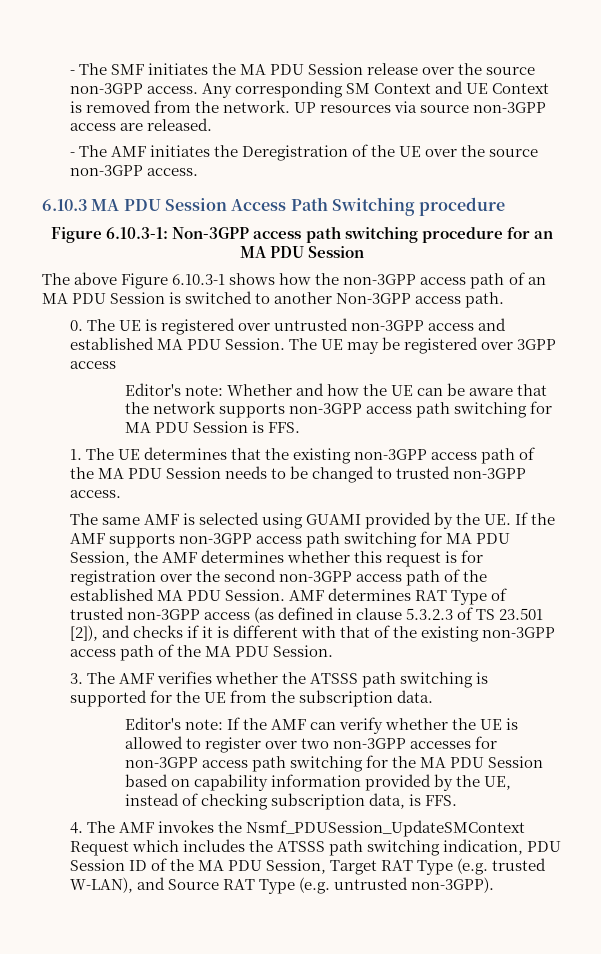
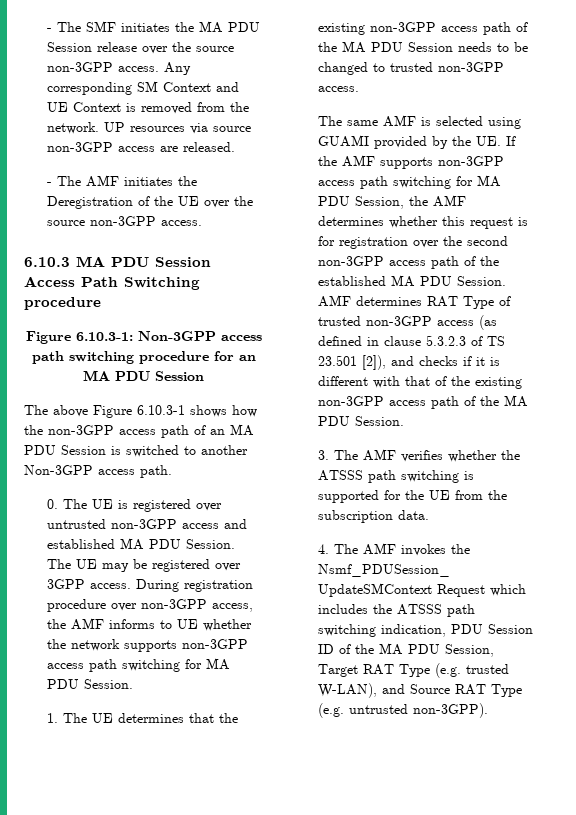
- The UE may be registered over 3GPP access
- Editor's note: Whether and how the UE can be aware that the network supports non-3GPP access path switching for MA PDU Session is FFS.
+ The UE may be registered over 3GPP access. During registration procedure over non-3GPP access, the AMF informs to UE whether the network supports non-3GPP access path switching for MA PDU Session.
- Editor's note: If the AMF can verify whether the UE is allowed to register over two non-3GPP accesses for non-3GPP access path switching for the MA PDU Session based on capability information provided by the UE, instead of checking subscription data, is FFS.

